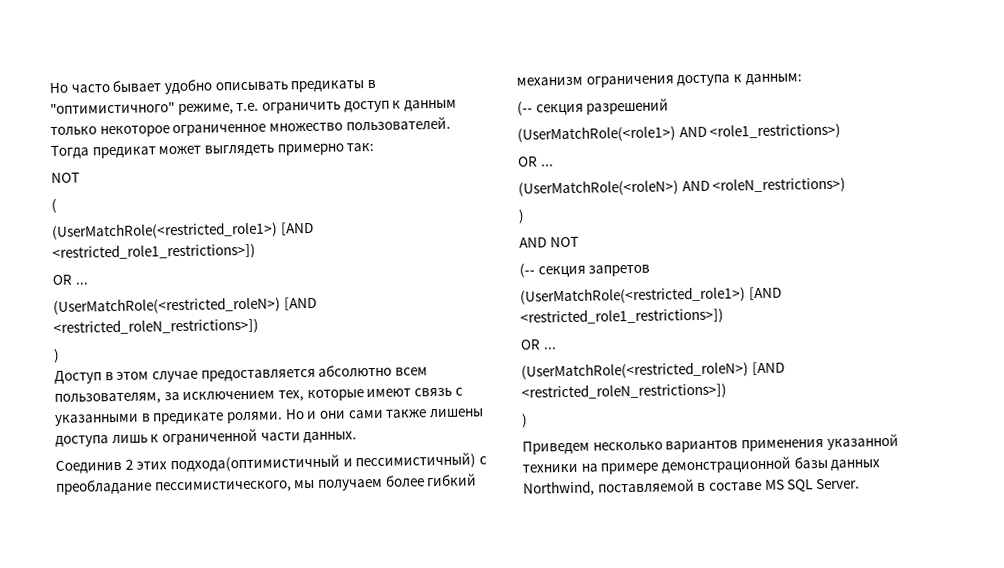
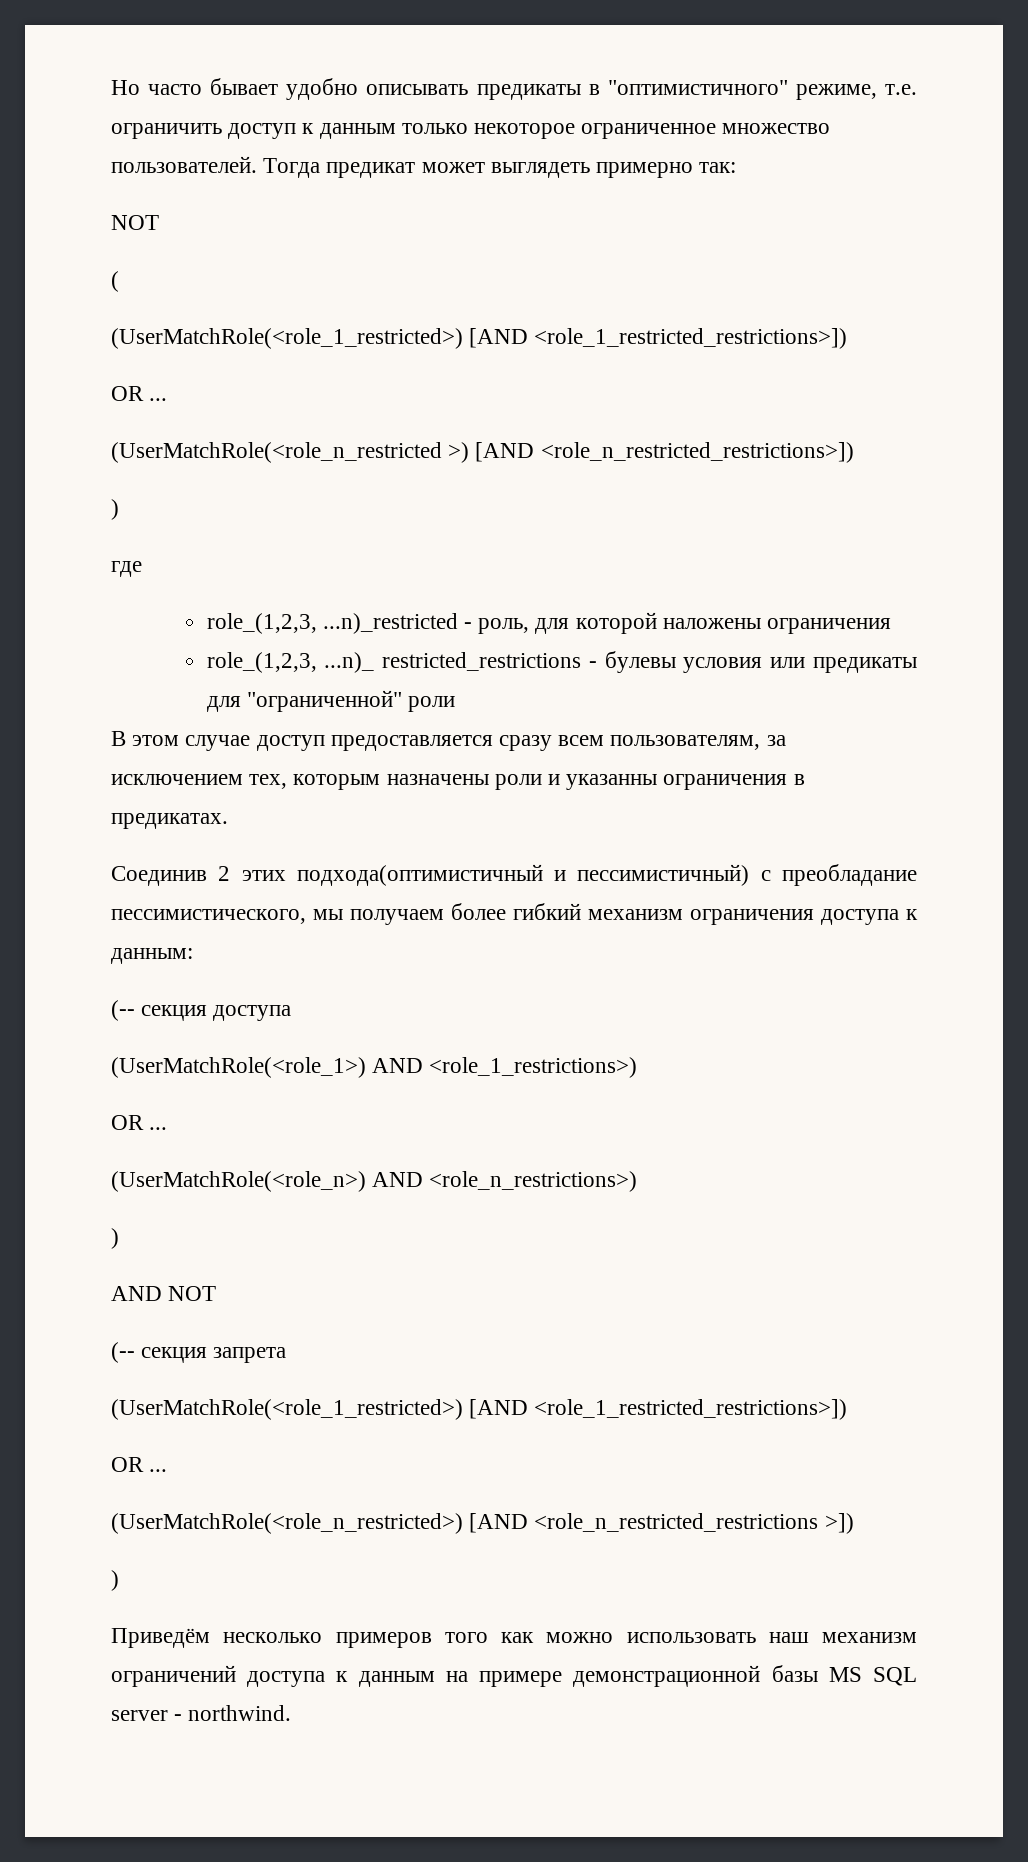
  (
- (UserMatchRole(<restricted_role1>) [AND <restricted_role1_restrictions>])
+ (UserMatchRole(<role_1_restricted>) [AND <role_1_restricted_restrictions>])
  OR ...
- (UserMatchRole(<restricted_roleN>) [AND <restricted_roleN_restrictions>])
+ (UserMatchRole(<role_n_restricted >) [AND <role_n_restricted_restrictions>])
  )
- Доступ в этом случае предоставляется абсолютно всем пользователям, за исключением тех, которые имеют связь с указанными в предикате ролями. Но и они сами также лишены доступа лишь к ограниченной части данных.
+ где
+ role_(1,2,3, ...n)_restricted - роль, для которой наложены ограничения
+ role_(1,2,3, ...n)_ restricted_restrictions - булевы условия или предикаты для "ограниченной" роли
+ В этом случае доступ предоставляется сразу всем пользователям, за исключением тех, которым назначены роли и указанны ограничения в предикатах.
- (-- секция разрешений
- (UserMatchRole(<role1>) AND <role1_restrictions>)
+ (-- секция доступа
+ (UserMatchRole(<role_1>) AND <role_1_restrictions>)
  OR ...
- (UserMatchRole(<roleN>) AND <roleN_restrictions>)
+ (UserMatchRole(<role_n>) AND <role_n_restrictions>)
- (-- секция запретов
- (UserMatchRole(<restricted_role1>) [AND <restricted_role1_restrictions>])
+ (-- секция запрета
+ (UserMatchRole(<role_1_restricted>) [AND <role_1_restricted_restrictions>])
  OR ...
- (UserMatchRole(<restricted_roleN>) [AND <restricted_roleN_restrictions>])
+ (UserMatchRole(<role_n_restricted>) [AND <role_n_restricted_restrictions >])
  )
- Приведем несколько вариантов применения указанной техники на примере демонстрационной базы данных Northwind, поставляемой в составе MS SQL Server.
+ Приведём несколько примеров того как можно использовать наш механизм ограничений доступа к данным на примере демонстрационной базы MS SQL server - northwind.

